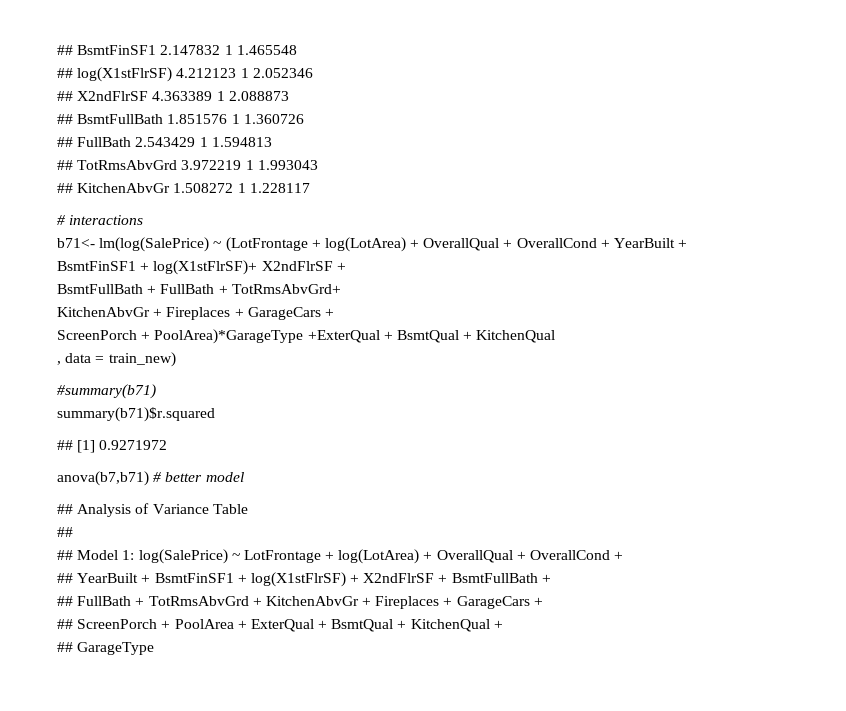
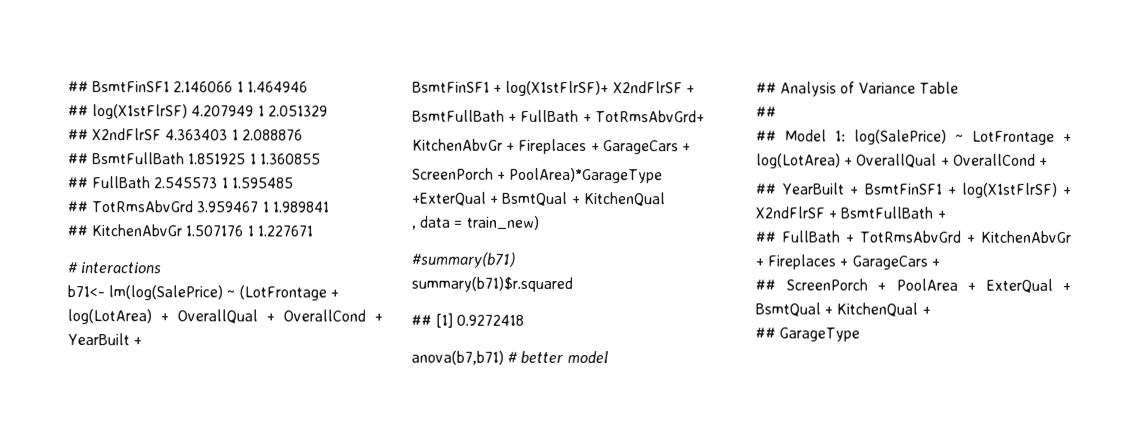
- ## BsmtFinSF1 2.147832 1 1.465548
+ ## BsmtFinSF1 2.146066 1 1.464946
- ## log(X1stFlrSF) 4.212123 1 2.052346
+ ## log(X1stFlrSF) 4.207949 1 2.051329
- ## X2ndFlrSF 4.363389 1 2.088873
+ ## X2ndFlrSF 4.363403 1 2.088876
- ## BsmtFullBath 1.851576 1 1.360726
- ## FullBath 2.543429 1 1.594813
+ ## BsmtFullBath 1.851925 1 1.360855
+ ## FullBath 2.545573 1 1.595485
- ## TotRmsAbvGrd 3.972219 1 1.993043
+ ## TotRmsAbvGrd 3.959467 1 1.989841
- ## KitchenAbvGr 1.508272 1 1.228117
+ ## KitchenAbvGr 1.507176 1 1.227671
- ## [1] 0.9271972
+ ## [1] 0.9272418

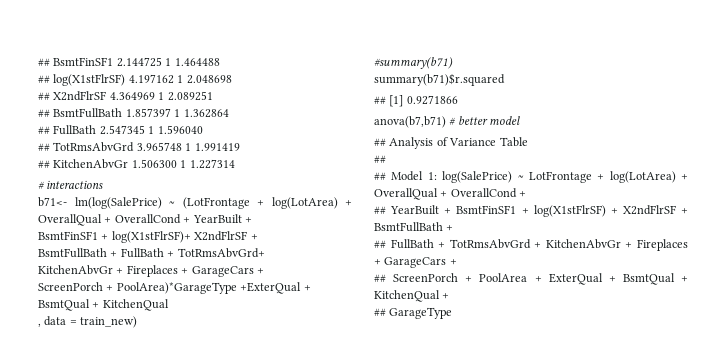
- ## BsmtFinSF1 2.146066 1 1.464946
+ ## BsmtFinSF1 2.144725 1 1.464488
- ## log(X1stFlrSF) 4.207949 1 2.051329
+ ## log(X1stFlrSF) 4.197162 1 2.048698
- ## X2ndFlrSF 4.363403 1 2.088876
+ ## X2ndFlrSF 4.364969 1 2.089251
- ## BsmtFullBath 1.851925 1 1.360855
- ## FullBath 2.545573 1 1.595485
+ ## BsmtFullBath 1.857397 1 1.362864
+ ## FullBath 2.547345 1 1.596040
- ## TotRmsAbvGrd 3.959467 1 1.989841
+ ## TotRmsAbvGrd 3.965748 1 1.991419
- ## KitchenAbvGr 1.507176 1 1.227671
+ ## KitchenAbvGr 1.506300 1 1.227314
- ## [1] 0.9272418
+ ## [1] 0.9271866

